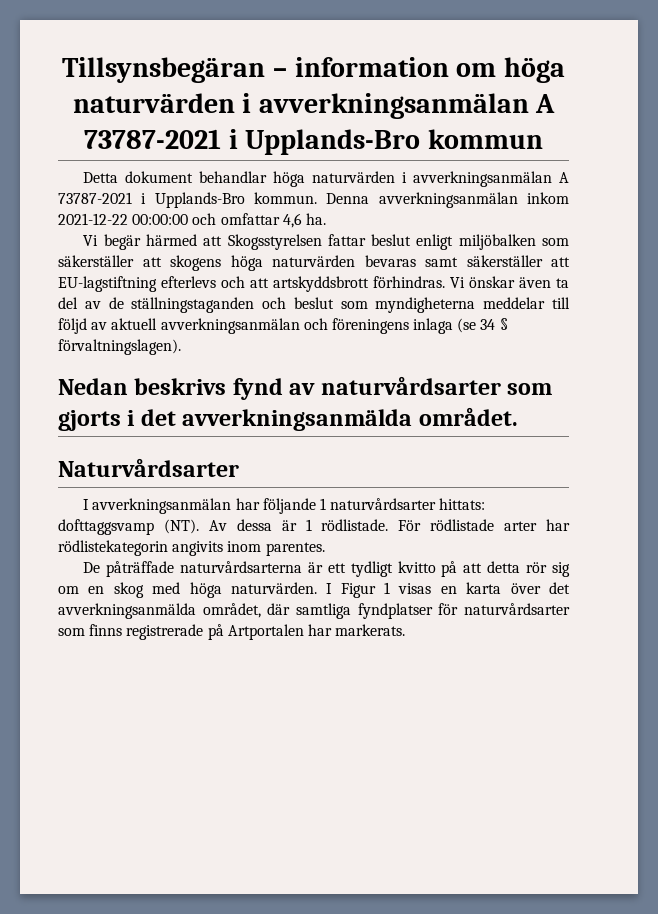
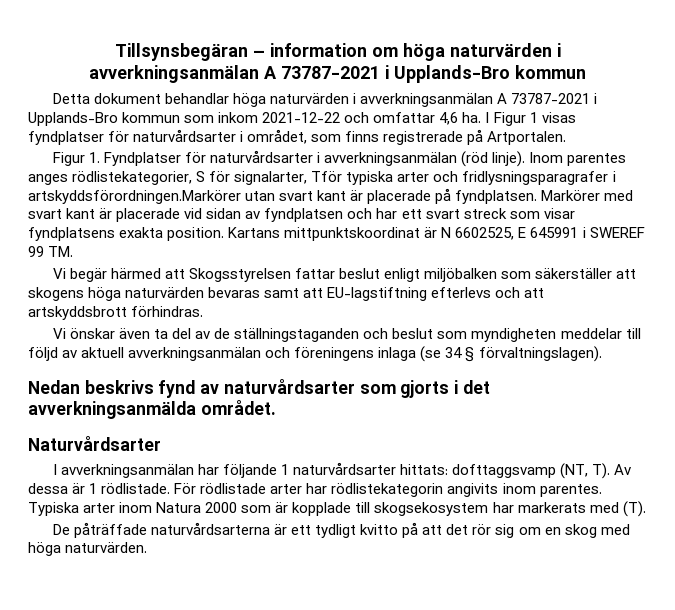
- Detta dokument behandlar höga naturvärden i avverkningsanmälan A 73787-2021 i Upplands-Bro kommun. Denna avverkningsanmälan inkom 2021-12-22 00:00:00 och omfattar 4,6 ha.
+ Detta dokument behandlar höga naturvärden i avverkningsanmälan A 73787-2021 i Upplands-Bro kommun som inkom 2021-12-22 och omfattar 4,6 ha. I Figur 1 visas fyndplatser för naturvårdsarter i området, som finns registrerade på Artportalen.
+ Figur 1. Fyndplatser för naturvårdsarter i avverkningsanmälan (röd linje). Inom parentes anges rödlistekategorier, S för signalarter, Tför typiska arter och fridlysningsparagrafer i artskyddsförordningen.Markörer utan svart kant är placerade på fyndplatsen. Markörer med svart kant är placerade vid sidan av fyndplatsen och har ett svart streck som visar fyndplatsens exakta position. Kartans mittpunktskoordinat är N 6602525, E 645991 i SWEREF 99 TM.
- Vi begär härmed att Skogsstyrelsen fattar beslut enligt miljöbalken som säkerställer att skogens höga naturvärden bevaras samt säkerställer att EU-lagstiftning efterlevs och att artskyddsbrott förhindras. Vi önskar även ta del av de ställningstaganden och beslut som myndigheterna meddelar till följd av aktuell avverkningsanmälan och föreningens inlaga (se 34 § förvaltningslagen).
+ Vi begär härmed att Skogsstyrelsen fattar beslut enligt miljöbalken som säkerställer att skogens höga naturvärden bevaras samt att EU-lagstiftning efterlevs och att artskyddsbrott förhindras.
+ Vi önskar även ta del av de ställningstaganden och beslut som myndigheten meddelar till följd av aktuell avverkningsanmälan och föreningens inlaga (se 34 § förvaltningslagen).
- I avverkningsanmälan har följande 1 naturvårdsarter hittats: dofttaggsvamp (NT). Av dessa är 1 rödlistade.
+ I avverkningsanmälan har följande 1 naturvårdsarter hittats: dofttaggsvamp (NT, T). Av dessa är 1 rödlistade.
+ Typiska arter inom Natura 2000 som är kopplade till skogsekosystem har markerats med (T).
- De påträffade naturvårdsarterna är ett tydligt kvitto på att detta rör sig om en skog med höga naturvärden. I Figur 1 visas en karta över det avverkningsanmälda området, där samtliga fyndplatser för naturvårdsarter som finns registrerade på Artportalen har markerats.
+ De påträffade naturvårdsarterna är ett tydligt kvitto på att det rör sig om en skog med höga naturvärden.

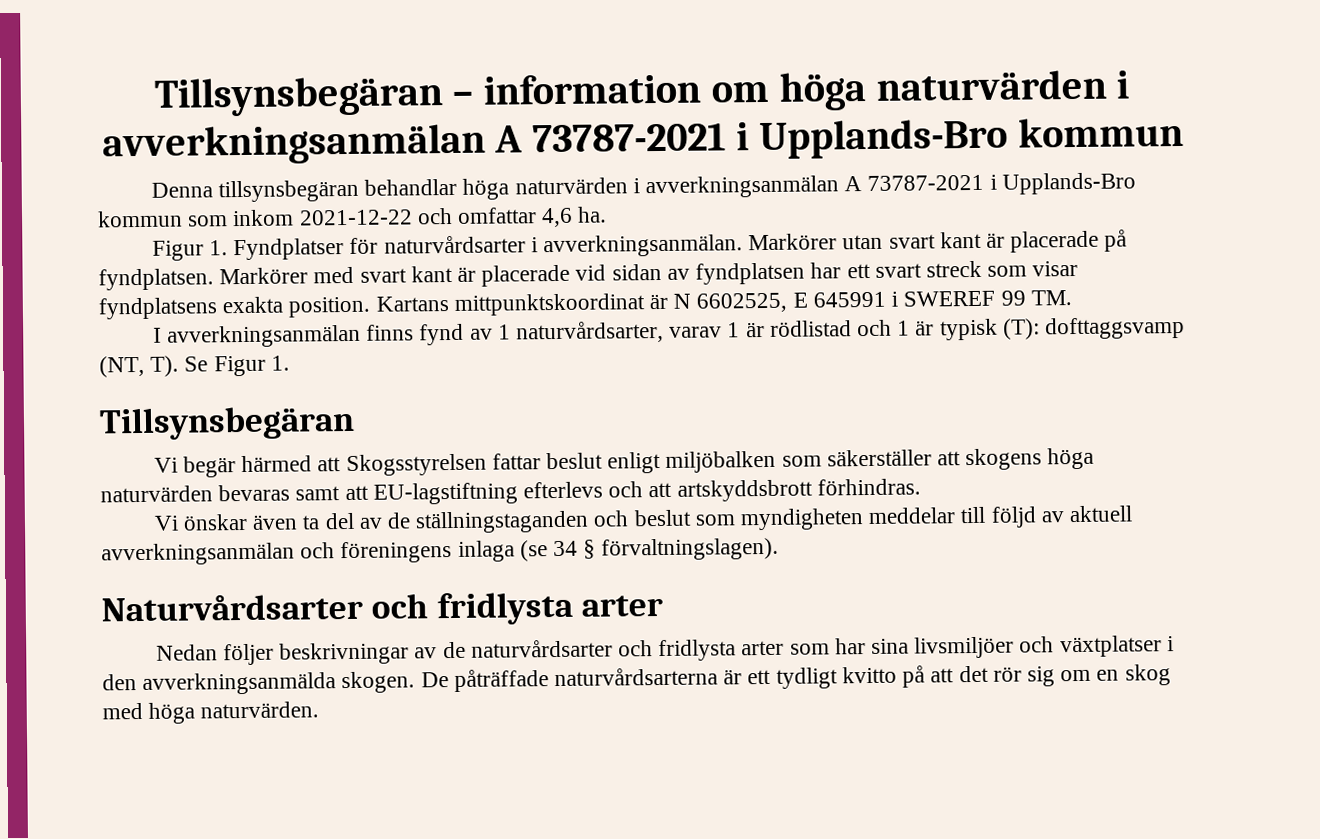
- Detta dokument behandlar höga naturvärden i avverkningsanmälan A 73787-2021 i Upplands-Bro kommun som inkom 2021-12-22 och omfattar 4,6 ha. I Figur 1 visas fyndplatser för naturvårdsarter i området, som finns registrerade på Artportalen.
+ Denna tillsynsbegäran behandlar höga naturvärden i avverkningsanmälan A 73787-2021 i Upplands-Bro kommun som inkom 2021-12-22 och omfattar 4,6 ha.
- Figur 1. Fyndplatser för naturvårdsarter i avverkningsanmälan (röd linje). Inom parentes anges rödlistekategorier, S för signalarter, Tför typiska arter och fridlysningsparagrafer i artskyddsförordningen.Markörer utan svart kant är placerade på fyndplatsen.
+ Figur 1. Fyndplatser för naturvårdsarter i avverkningsanmälan. Markörer utan svart kant är placerade på fyndplatsen.
- Markörer med svart kant är placerade vid sidan av fyndplatsen och har ett svart streck som visar fyndplatsens exakta position.
+ Markörer med svart kant är placerade vid sidan av fyndplatsen har ett svart streck som visar fyndplatsens exakta position.
+ I avverkningsanmälan finns fynd av 1 naturvårdsarter, varav 1 är rödlistad och 1 är typisk (T): dofttaggsvamp (NT, T). Se Figur 1.
+ Tillsynsbegäran
- Nedan beskrivs fynd av naturvårdsarter som gjorts i det avverkningsanmälda området.
- Naturvårdsarter
- I avverkningsanmälan har följande 1 naturvårdsarter hittats: dofttaggsvamp (NT, T). Av dessa är 1 rödlistade. För rödlistade arter har rödlistekategorin angivits inom parentes. Typiska arter inom Natura 2000 som är kopplade till skogsekosystem har markerats med (T).
- De påträffade naturvårdsarterna är ett tydligt kvitto på att det rör sig om en skog med höga naturvärden.
+ Naturvårdsarter och fridlysta arter
+ Nedan följer beskrivningar av de naturvårdsarter och fridlysta arter som har sina livsmiljöer och växtplatser i den avverkningsanmälda skogen. De påträffade naturvårdsarterna är ett tydligt kvitto på att det rör sig om en skog med höga naturvärden.

